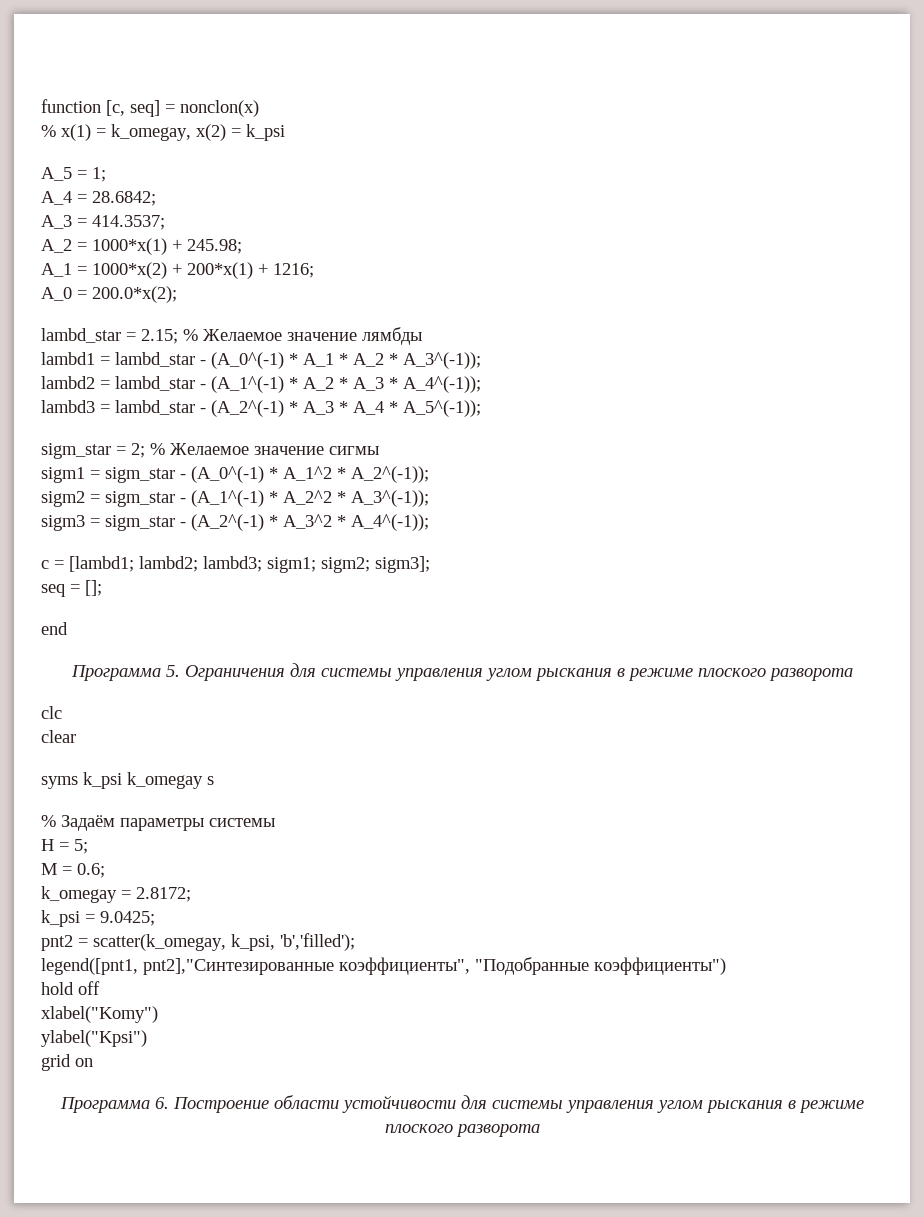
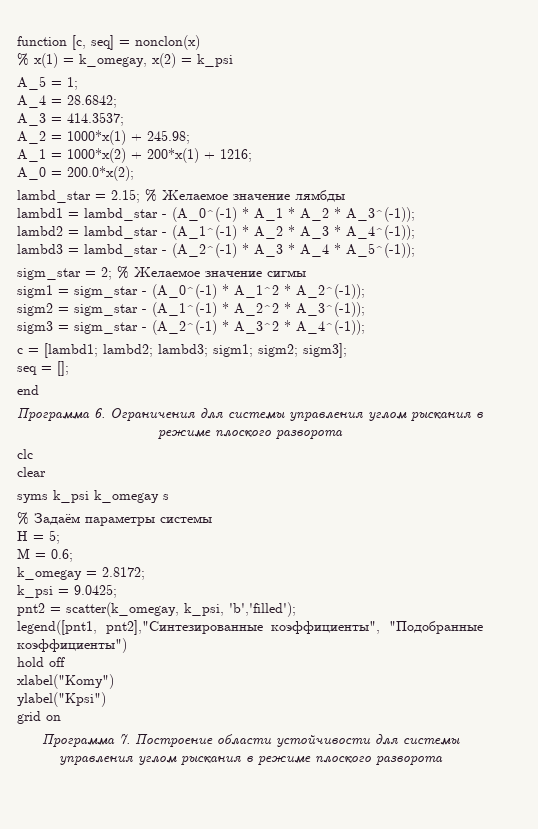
- Программа 5. Ограничения для системы управления углом рыскания в режиме плоского разворота
+ Программа 6. Ограничения для системы управления углом рыскания в режиме плоского разворота
- Программа 6. Построение области устойчивости для системы управления углом рыскания в режиме плоского разворота
+ Программа 7. Построение области устойчивости для системы управления углом рыскания в режиме плоского разворота

